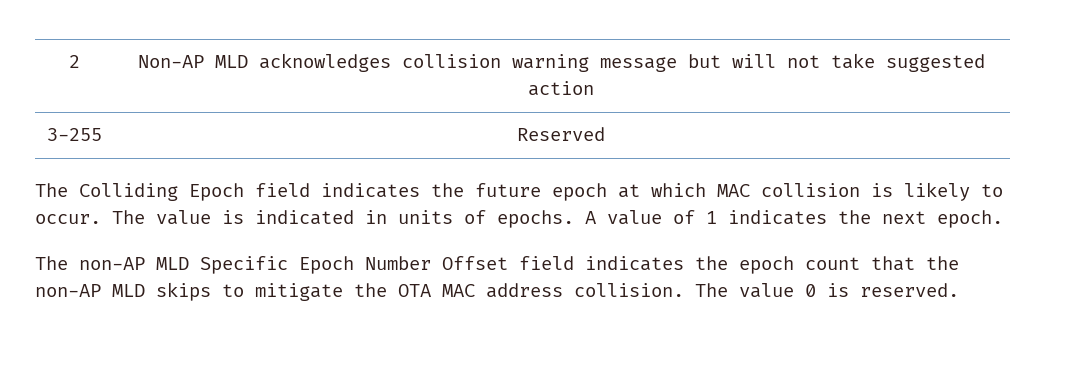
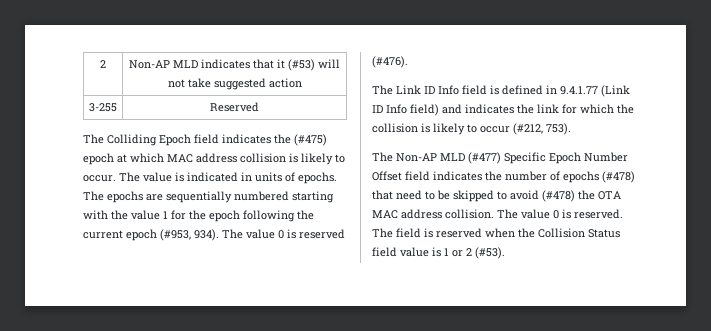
- 2 | Non-AP MLD acknowledges collision warning message but will not take suggested action
+ 2 | Non-AP MLD indicates that it (#53) will not take suggested action
- The Colliding Epoch field indicates the future epoch at which MAC collision is likely to occur.
+ The Colliding Epoch field indicates the (#475) epoch at which MAC address collision is likely to occur.
- A value of 1 indicates the next epoch.
- The non-AP MLD Specific Epoch Number Offset field indicates the epoch count that the non-AP MLD skips to mitigate the OTA MAC address collision.
+ The epochs are sequentially numbered starting with the value 1 for the epoch following the current epoch (#953, 934). The value 0 is reserved (#476).
+ The Link ID Info field is defined in 9.4.1.77 (Link ID Info field) and indicates the link for which the collision is likely to occur (#212, 753).
+ The Non-AP MLD (#477) Specific Epoch Number Offset field indicates the number of epochs (#478) that need to be skipped to avoid (#478) the OTA MAC address collision.
+ The field is reserved when the Collision Status field value is 1 or 2 (#53).

